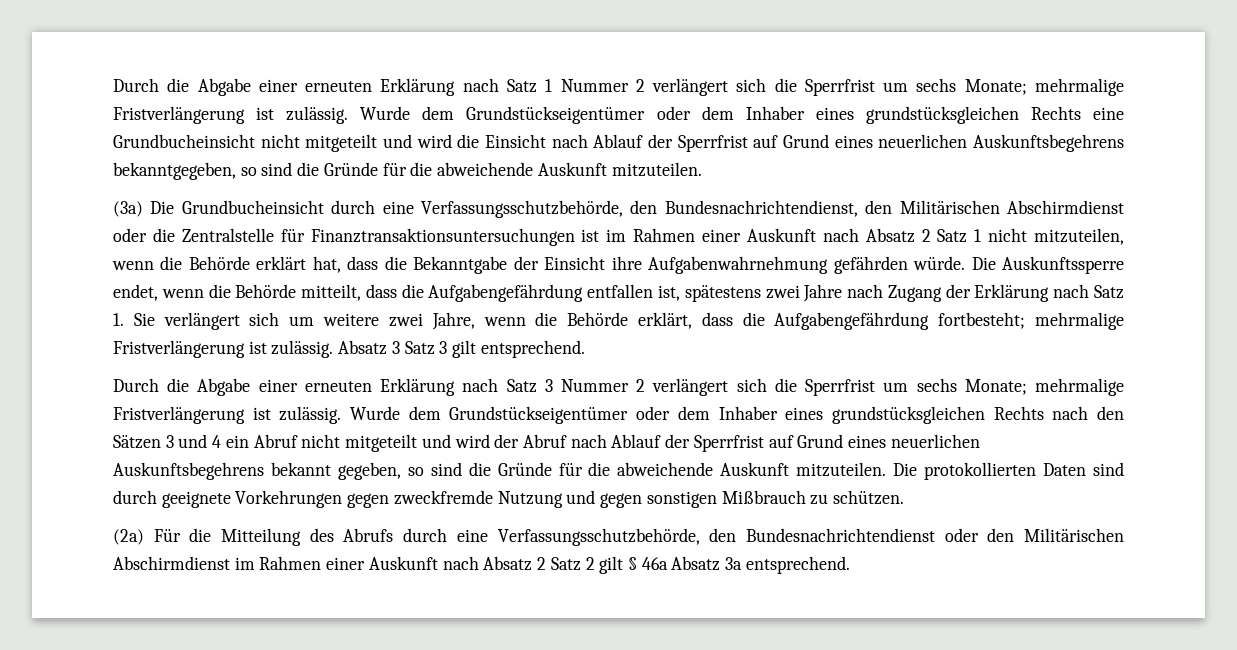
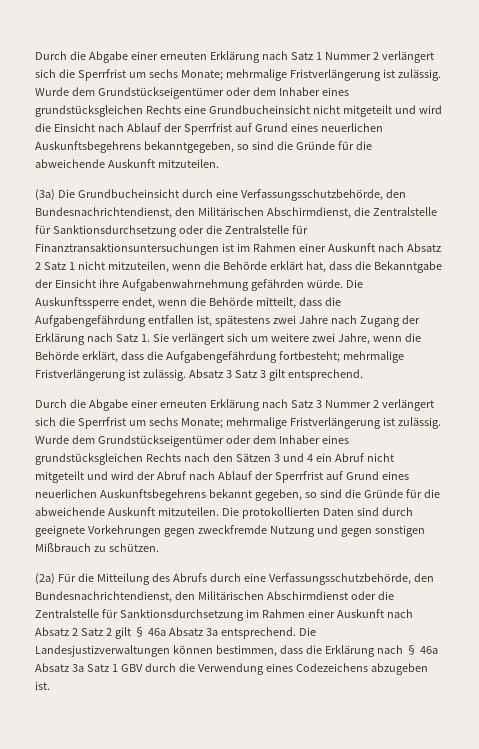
- (3a) Die Grundbucheinsicht durch eine Verfassungsschutzbehörde, den Bundesnachrichtendienst, den Militärischen Abschirmdienst oder die Zentralstelle für Finanztransaktionsuntersuchungen ist im Rahmen einer Auskunft nach Absatz 2 Satz 1 nicht mitzuteilen, wenn die Behörde erklärt hat, dass die Bekanntgabe der Einsicht ihre Aufgabenwahrnehmung gefährden würde.
+ (3a) Die Grundbucheinsicht durch eine Verfassungsschutzbehörde, den Bundesnachrichtendienst, den Militärischen Abschirmdienst, die Zentralstelle für Sanktionsdurchsetzung oder die Zentralstelle für Finanztransaktionsuntersuchungen ist im Rahmen einer Auskunft nach Absatz 2 Satz 1 nicht mitzuteilen, wenn die Behörde erklärt hat, dass die Bekanntgabe der Einsicht ihre Aufgabenwahrnehmung gefährden würde.
- (2a) Für die Mitteilung des Abrufs durch eine Verfassungsschutzbehörde, den Bundesnachrichtendienst oder den Militärischen Abschirmdienst im Rahmen einer Auskunft nach Absatz 2 Satz 2 gilt § 46a Absatz 3a entsprechend.
+ (2a) Für die Mitteilung des Abrufs durch eine Verfassungsschutzbehörde, den Bundesnachrichtendienst, den Militärischen Abschirmdienst oder die Zentralstelle für Sanktionsdurchsetzung im Rahmen einer Auskunft nach Absatz 2 Satz 2 gilt § 46a Absatz 3a entsprechend.
+ Die Landesjustizverwaltungen können bestimmen, dass die Erklärung nach § 46a Absatz 3a Satz 1 GBV durch die Verwendung eines Codezeichens abzugeben ist.

